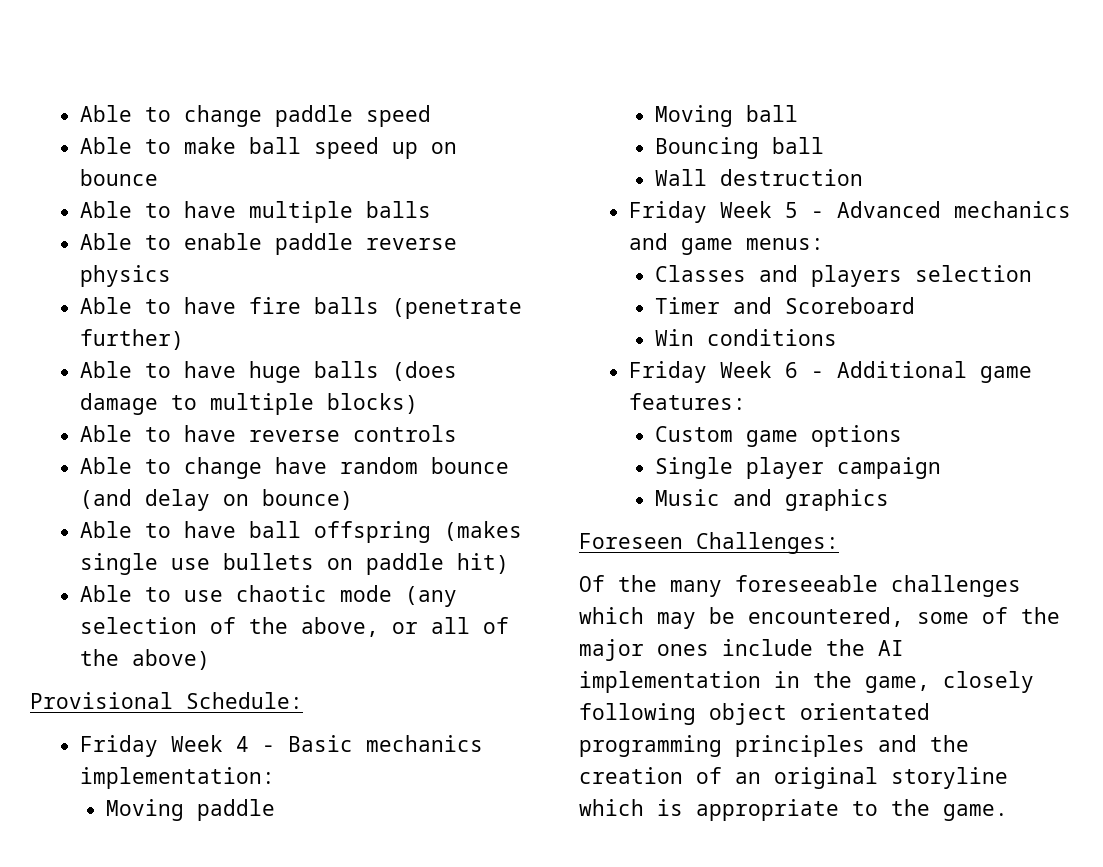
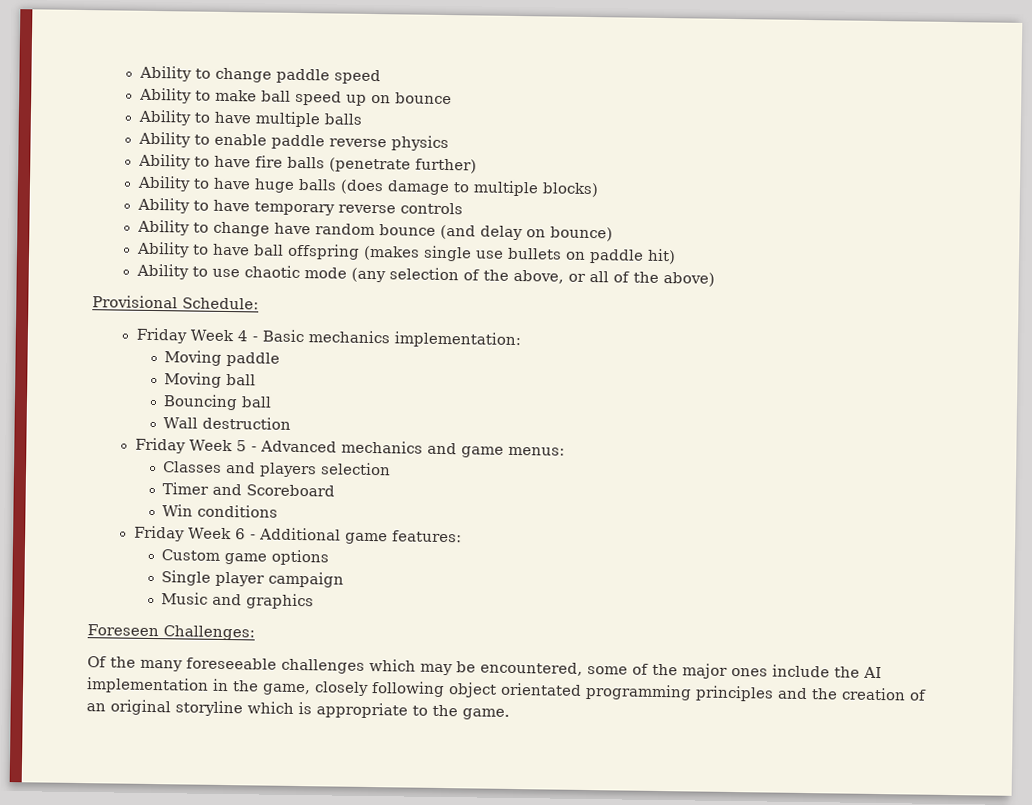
- Able to change paddle speed
+ Ability to change paddle speed
- Able to make ball speed up on bounce
+ Ability to make ball speed up on bounce
- Able to have multiple balls
+ Ability to have multiple balls
- Able to enable paddle reverse physics
+ Ability to enable paddle reverse physics
- Able to have fire balls (penetrate further)
+ Ability to have fire balls (penetrate further)
- Able to have huge balls (does damage to multiple blocks)
+ Ability to have huge balls (does damage to multiple blocks)
- Able to have reverse controls
+ Ability to have temporary reverse controls
- Able to change have random bounce (and delay on bounce)
+ Ability to change have random bounce (and delay on bounce)
- Able to have ball offspring (makes single use bullets on paddle hit)
+ Ability to have ball offspring (makes single use bullets on paddle hit)
- Able to use chaotic mode (any selection of the above, or all of the above)
+ Ability to use chaotic mode (any selection of the above, or all of the above)

